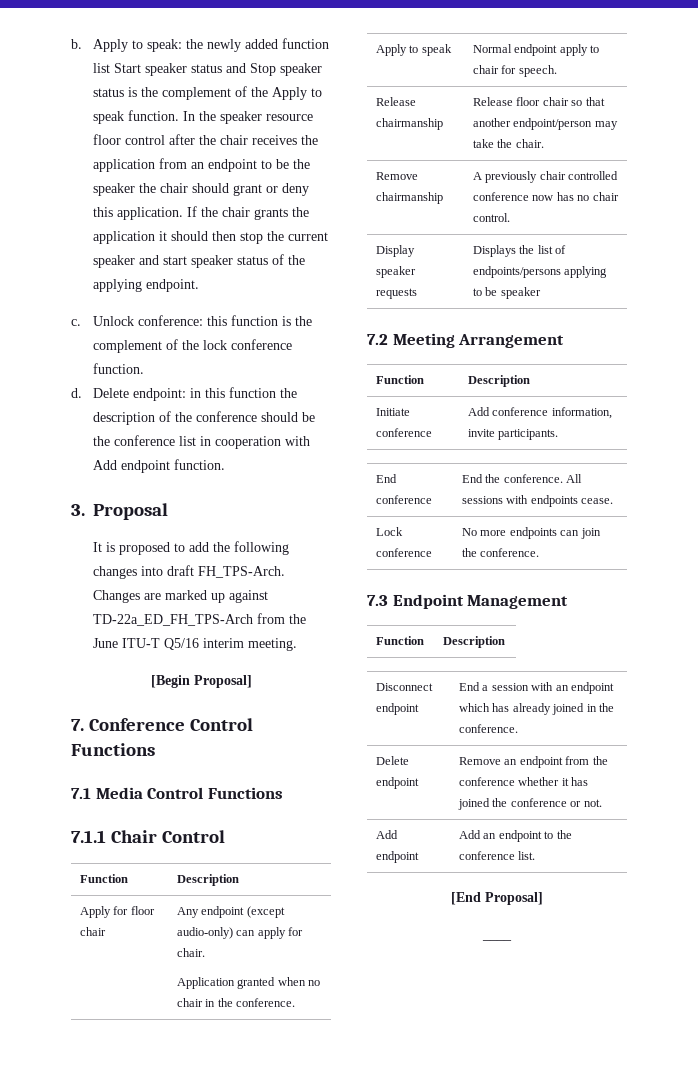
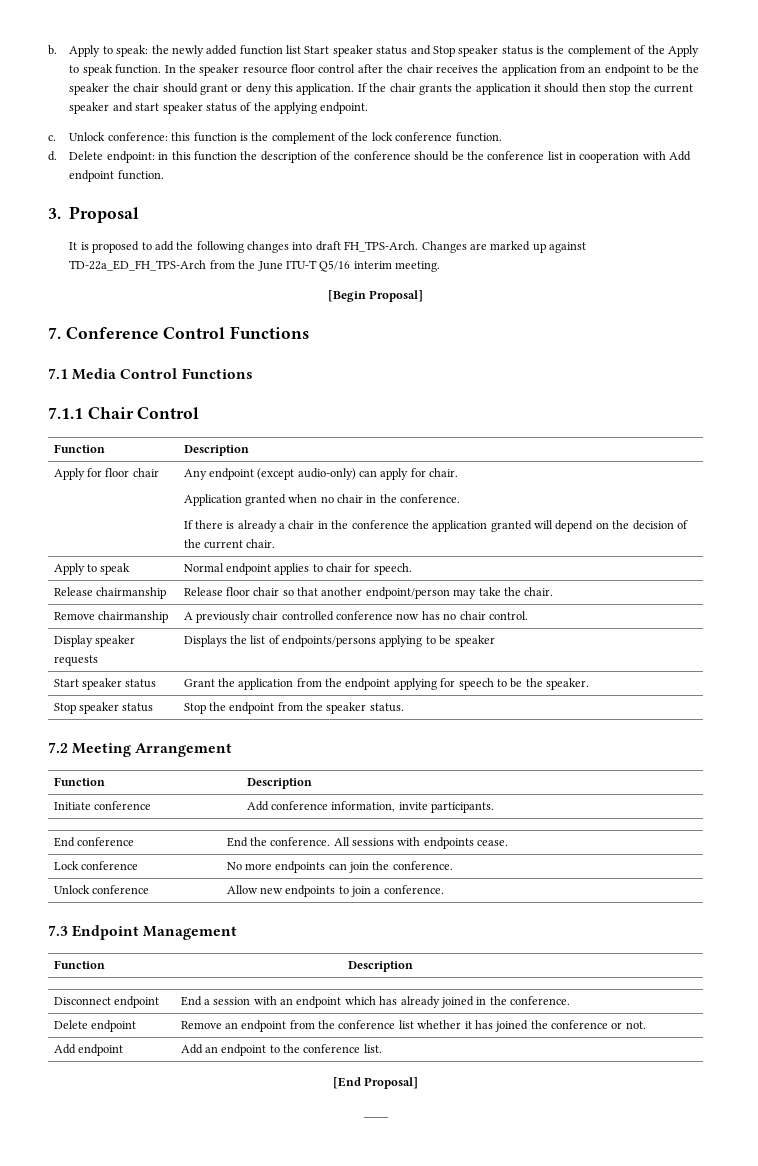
+ If there is already a chair in the conference the application granted will depend on the decision of the current chair.
- Apply to speak | Normal endpoint apply to chair for speech.
+ Apply to speak | Normal endpoint applies to chair for speech.
+ Start speaker status | Grant the application from the endpoint applying for speech to be the speaker.
+ Stop speaker status | Stop the endpoint from the speaker status.
+ Unlock conference | Allow new endpoints to join a conference.
- Delete endpoint | Remove an endpoint from the conference whether it has joined the conference or not.
+ Delete endpoint | Remove an endpoint from the conference list whether it has joined the conference or not.

